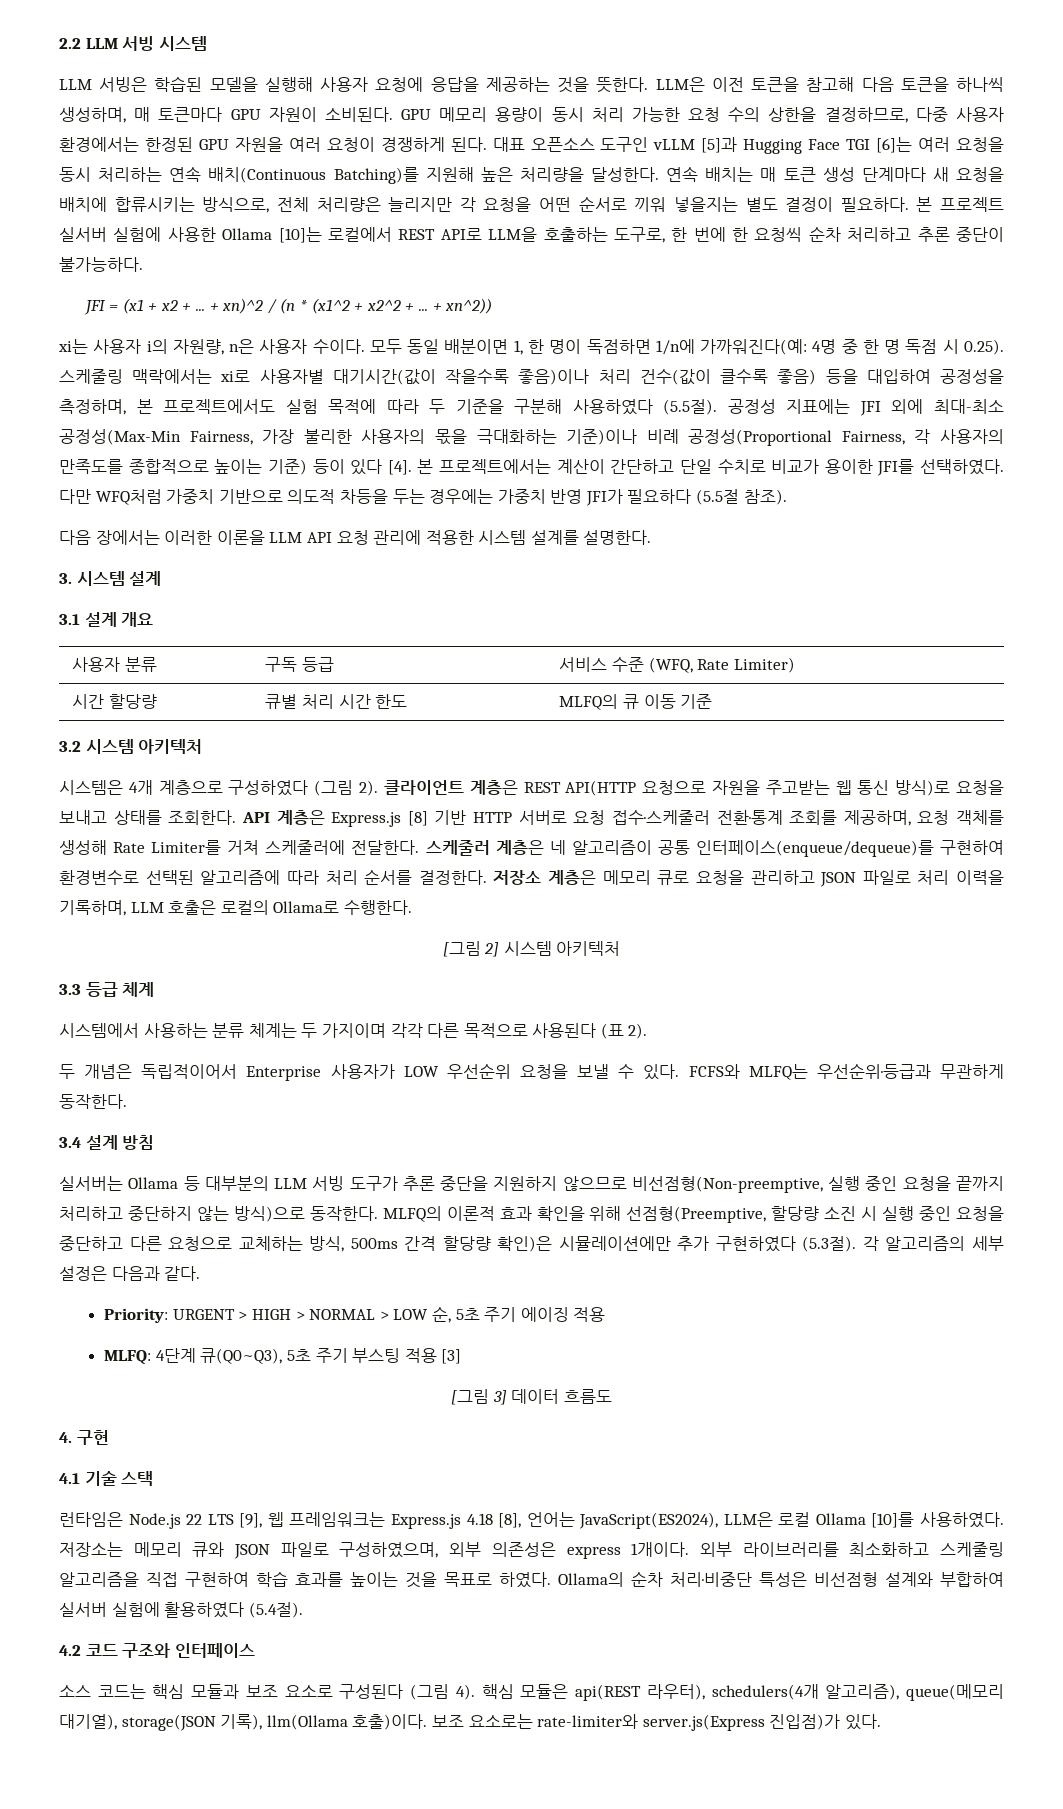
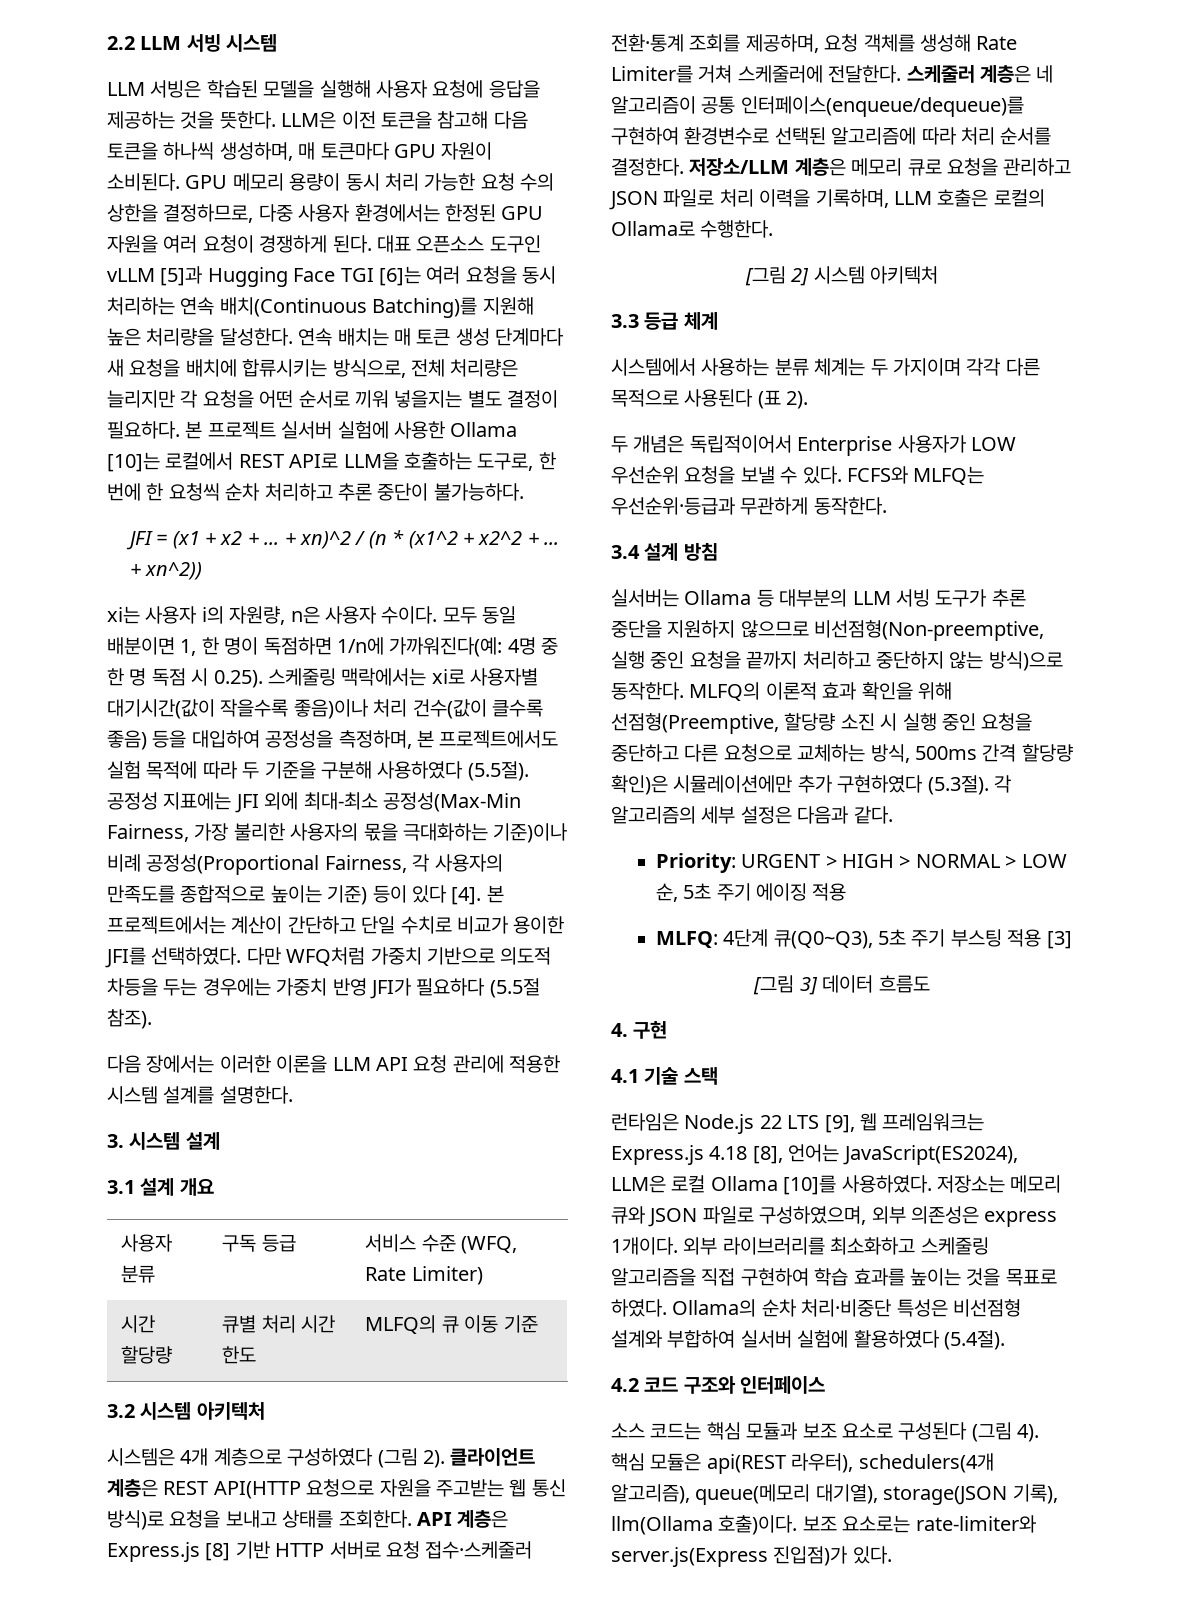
- 저장소 계층은 메모리 큐로 요청을 관리하고 JSON 파일로 처리 이력을 기록하며, LLM 호출은 로컬의 Ollama로 수행한다.
+ 저장소/LLM 계층은 메모리 큐로 요청을 관리하고 JSON 파일로 처리 이력을 기록하며, LLM 호출은 로컬의 Ollama로 수행한다.

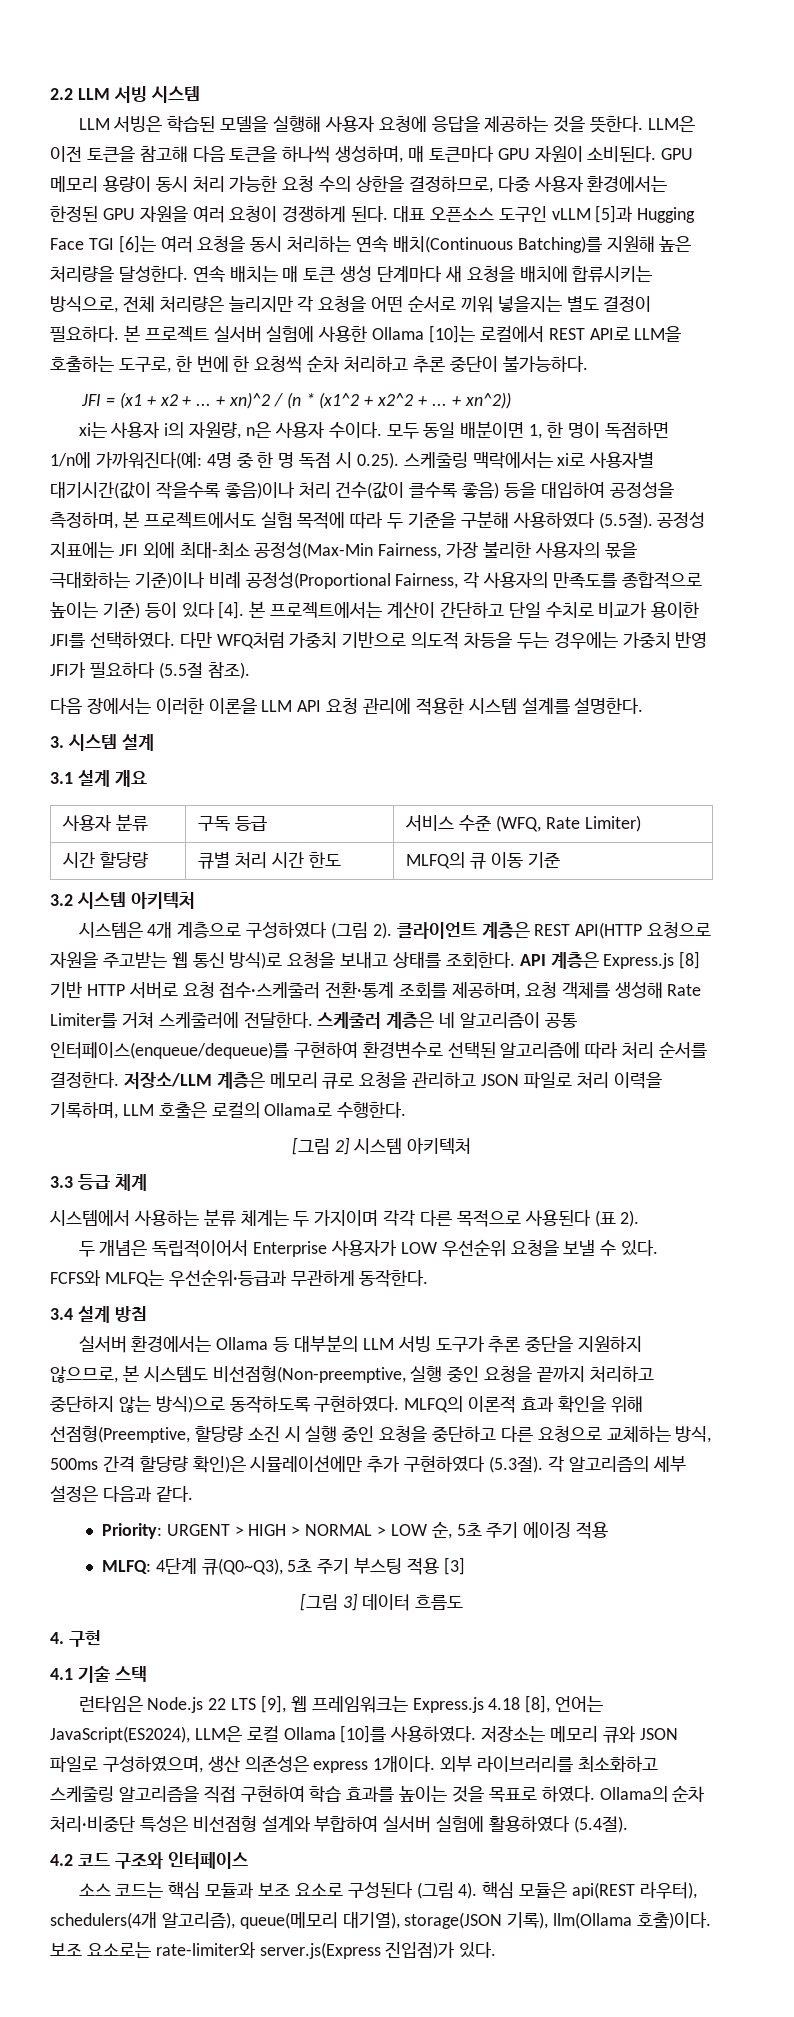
- 실서버는 Ollama 등 대부분의 LLM 서빙 도구가 추론 중단을 지원하지 않으므로 비선점형(Non-preemptive, 실행 중인 요청을 끝까지 처리하고 중단하지 않는 방식)으로 동작한다.
+ 실서버 환경에서는 Ollama 등 대부분의 LLM 서빙 도구가 추론 중단을 지원하지 않으므로, 본 시스템도 비선점형(Non-preemptive, 실행 중인 요청을 끝까지 처리하고 중단하지 않는 방식)으로 동작하도록 구현하였다.
- 저장소는 메모리 큐와 JSON 파일로 구성하였으며, 외부 의존성은 express 1개이다.
+ 저장소는 메모리 큐와 JSON 파일로 구성하였으며, 생산 의존성은 express 1개이다.

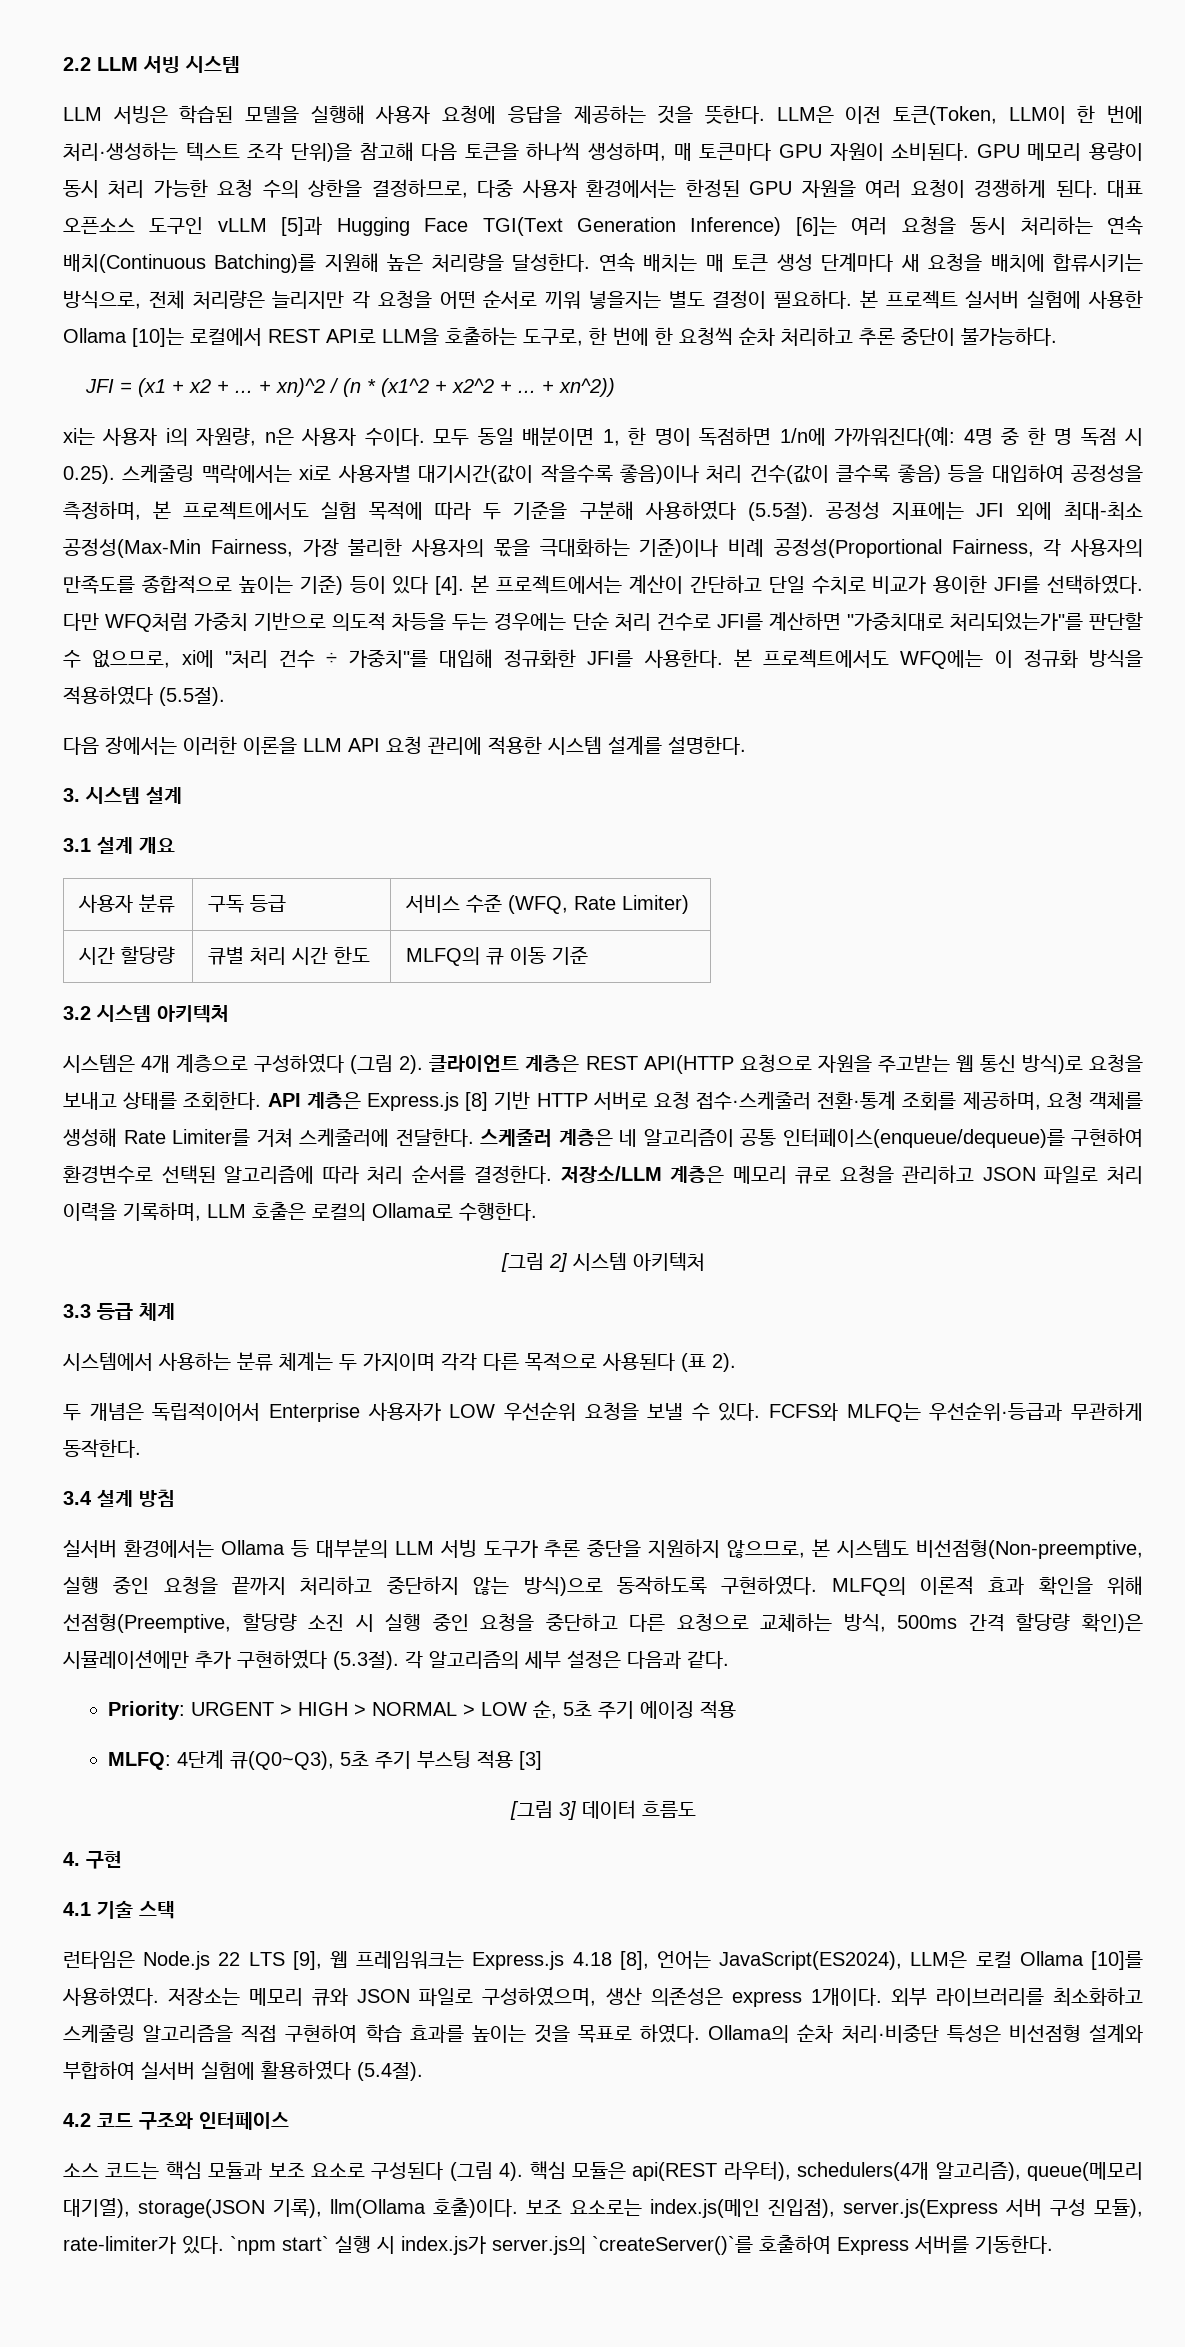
- LLM은 이전 토큰을 참고해 다음 토큰을 하나씩 생성하며, 매 토큰마다 GPU 자원이 소비된다.
+ LLM은 이전 토큰(Token, LLM이 한 번에 처리·생성하는 텍스트 조각 단위)을 참고해 다음 토큰을 하나씩 생성하며, 매 토큰마다 GPU 자원이 소비된다.
- 대표 오픈소스 도구인 vLLM [5]과 Hugging Face TGI [6]는 여러 요청을 동시 처리하는 연속 배치(Continuous Batching)를 지원해 높은 처리량을 달성한다.
+ 대표 오픈소스 도구인 vLLM [5]과 Hugging Face TGI(Text Generation Inference) [6]는 여러 요청을 동시 처리하는 연속 배치(Continuous Batching)를 지원해 높은 처리량을 달성한다.
- 다만 WFQ처럼 가중치 기반으로 의도적 차등을 두는 경우에는 가중치 반영 JFI가 필요하다 (5.5절 참조).
+ 다만 WFQ처럼 가중치 기반으로 의도적 차등을 두는 경우에는 단순 처리 건수로 JFI를 계산하면 "가중치대로 처리되었는가"를 판단할 수 없으므로, xi에 "처리 건수 ÷ 가중치"를 대입해 정규화한 JFI를 사용한다. 본 프로젝트에서도 WFQ에는 이 정규화 방식을 적용하였다 (5.5절).
- 보조 요소로는 rate-limiter와 server.js(Express 진입점)가 있다.
+ 보조 요소로는 index.js(메인 진입점), server.js(Express 서버 구성 모듈), rate-limiter가 있다. `npm start` 실행 시 index.js가 server.js의 `createServer()`를 호출하여 Express 서버를 기동한다.

